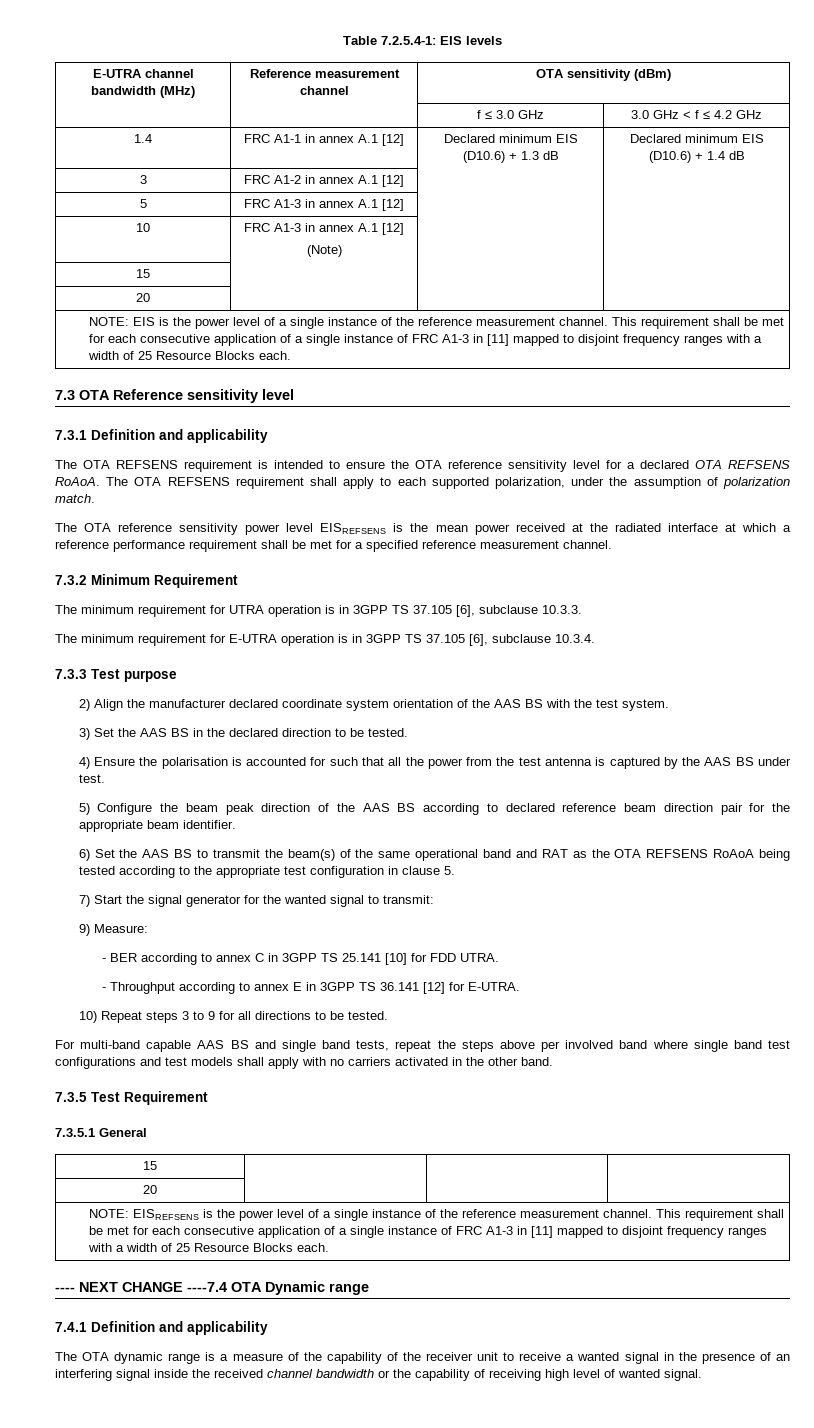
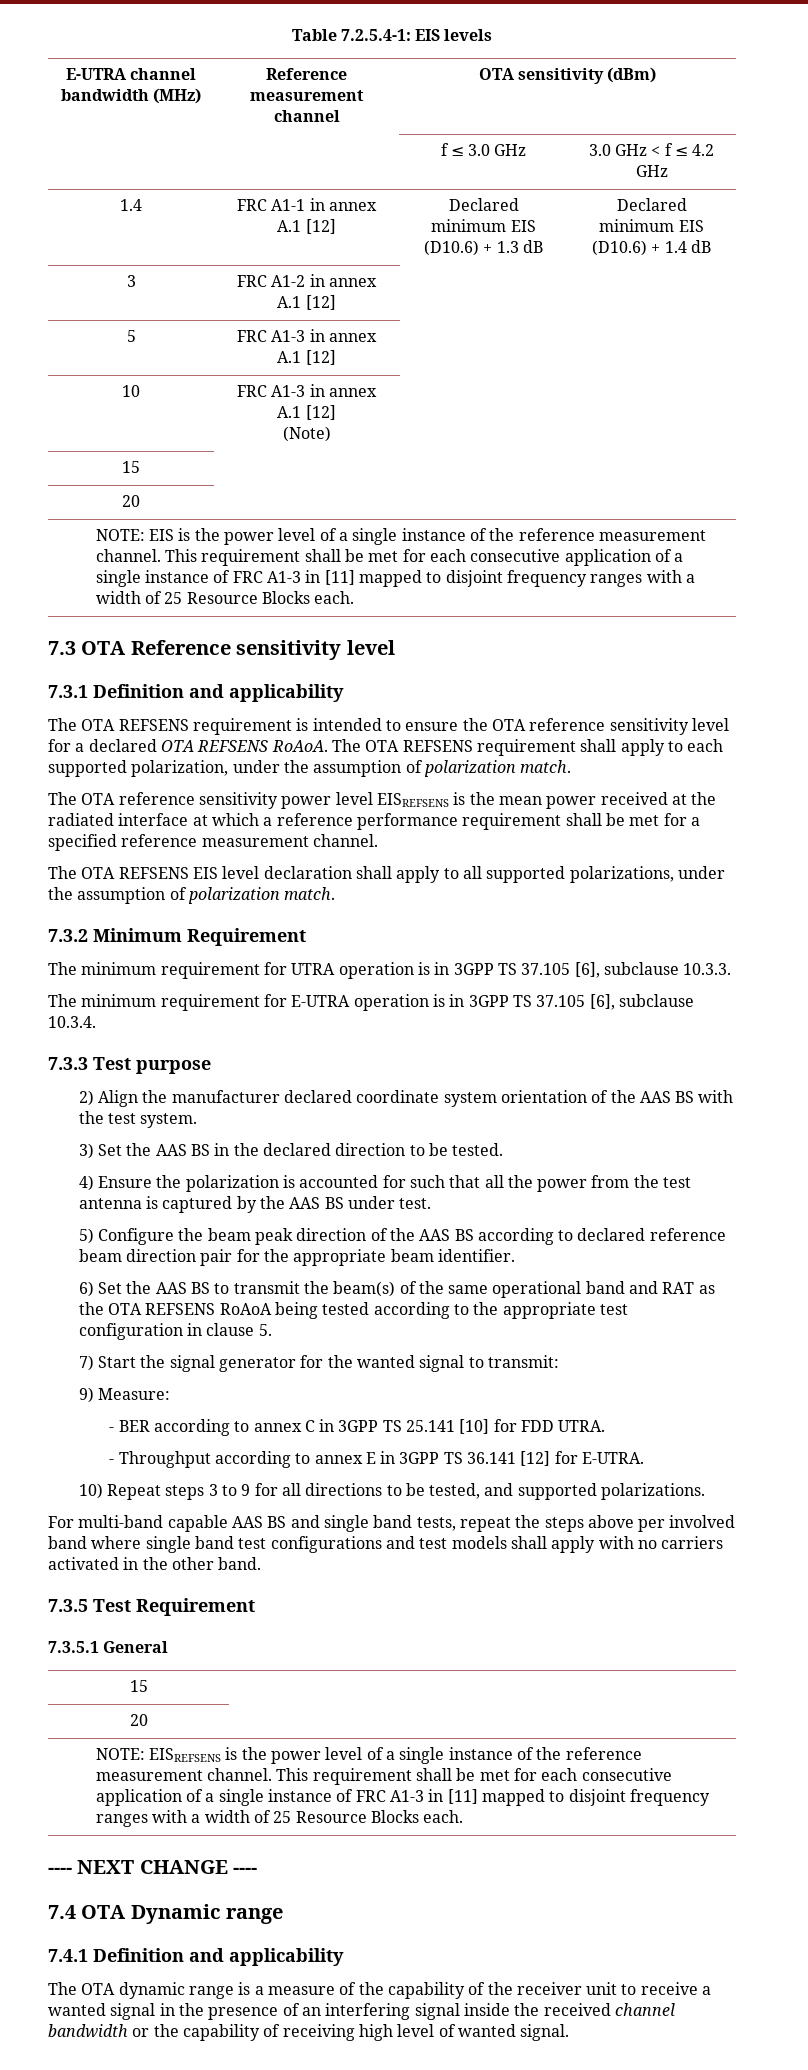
+ The OTA REFSENS EIS level declaration shall apply to all supported polarizations, under the assumption of polarization match.
- 4) Ensure the polarisation is accounted for such that all the power from the test antenna is captured by the AAS BS under test.
+ 4) Ensure the polarization is accounted for such that all the power from the test antenna is captured by the AAS BS under test.
- 10) Repeat steps 3 to 9 for all directions to be tested.
+ 10) Repeat steps 3 to 9 for all directions to be tested, and supported polarizations.
- ---- NEXT CHANGE ----7.4 OTA Dynamic range
+ ---- NEXT CHANGE ----
+ 7.4 OTA Dynamic range

